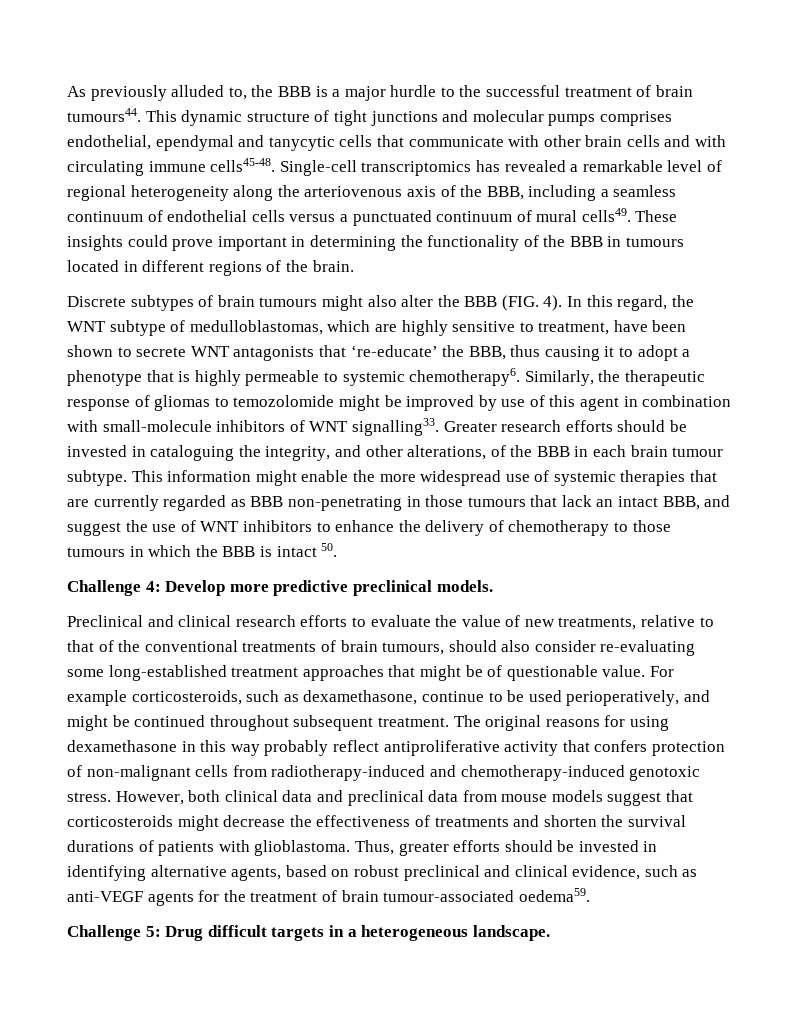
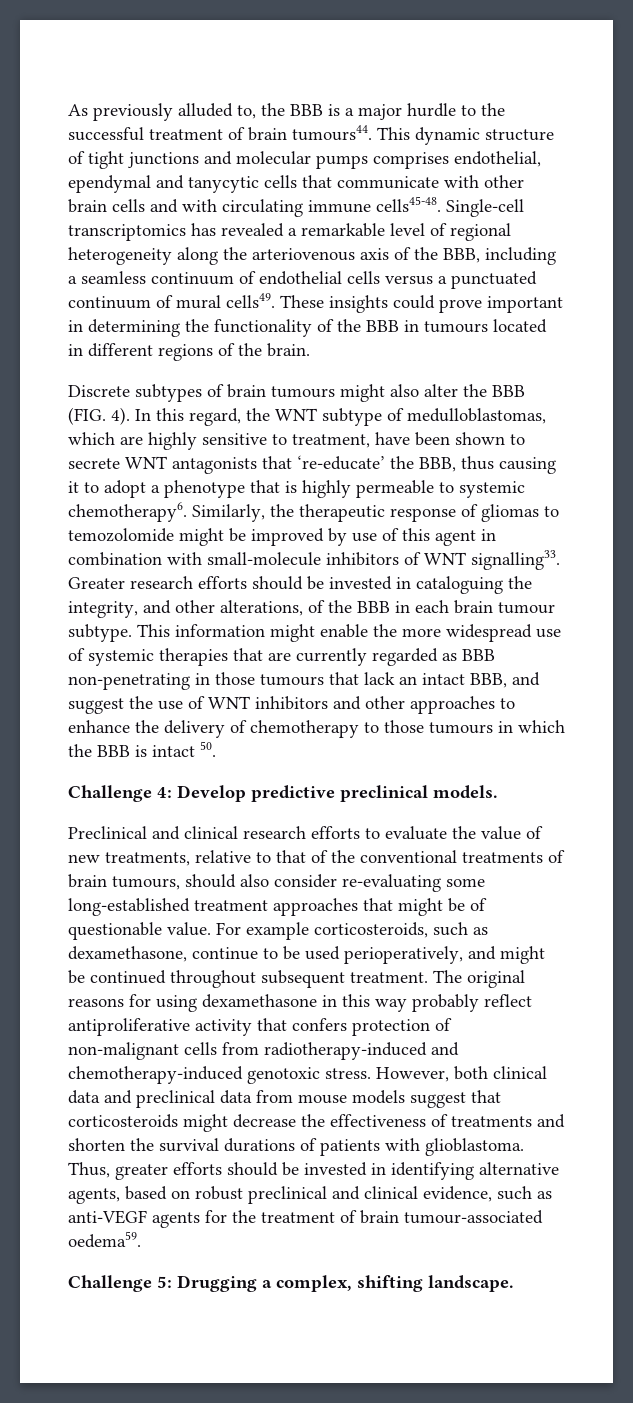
- This information might enable the more widespread use of systemic therapies that are currently regarded as BBB non-penetrating in those tumours that lack an intact BBB, and suggest the use of WNT inhibitors to enhance the delivery of chemotherapy to those tumours in which the BBB is intact 50.
+ This information might enable the more widespread use of systemic therapies that are currently regarded as BBB non-penetrating in those tumours that lack an intact BBB, and suggest the use of WNT inhibitors and other approaches to enhance the delivery of chemotherapy to those tumours in which the BBB is intact 50.
- Challenge 4: Develop more predictive preclinical models.
+ Challenge 4: Develop predictive preclinical models.
- Challenge 5: Drug difficult targets in a heterogeneous landscape.
+ Challenge 5: Drugging a complex, shifting landscape.

